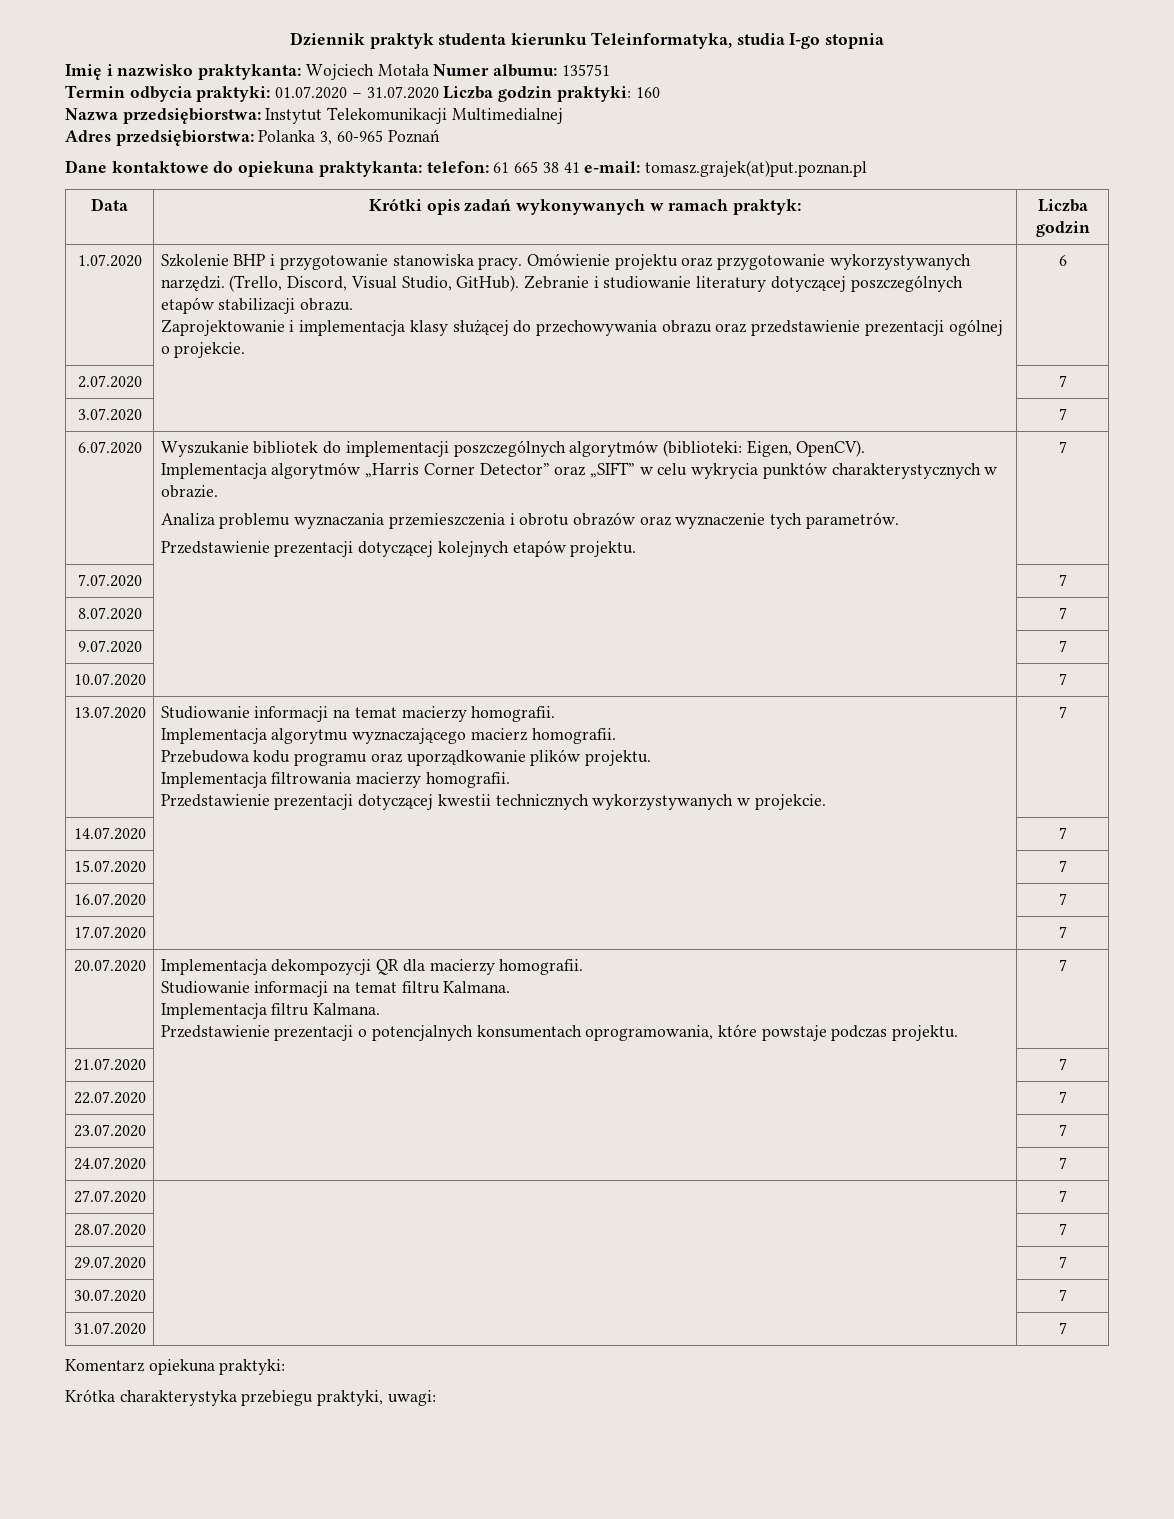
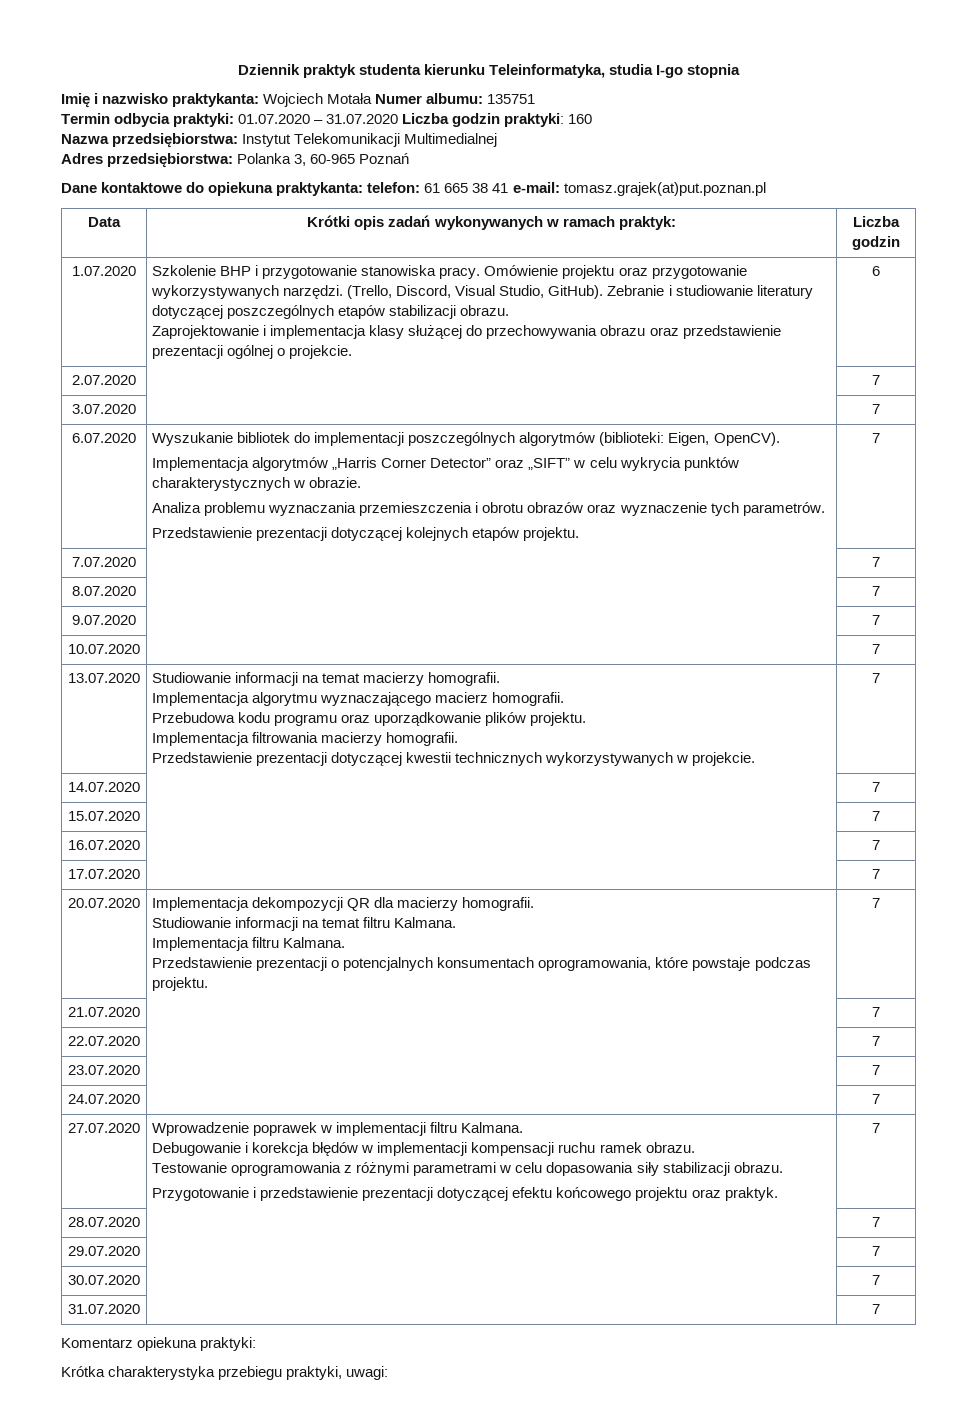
- 27.07.2020 | | 7
+ 27.07.2020 | Wprowadzenie poprawek w implementacji filtru Kalmana.
+ Debugowanie i korekcja błędów w implementacji kompensacji ruchu ramek obrazu.
+ Testowanie oprogramowania z różnymi parametrami w celu dopasowania siły stabilizacji obrazu.
+ Przygotowanie i przedstawienie prezentacji dotyczącej efektu końcowego projektu oraz praktyk. | 7

